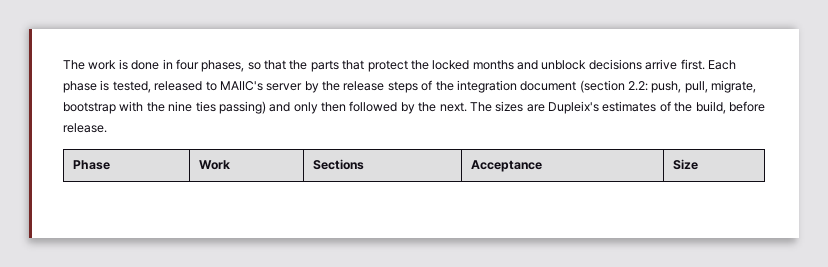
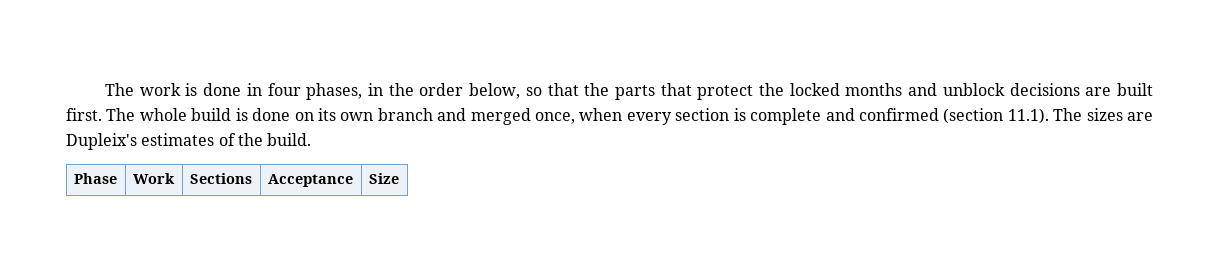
- The work is done in four phases, so that the parts that protect the locked months and unblock decisions arrive first. Each phase is tested, released to MAIIC's server by the release steps of the integration document (section 2.2: push, pull, migrate, bootstrap with the nine ties passing) and only then followed by the next. The sizes are Dupleix's estimates of the build, before release.
+ The work is done in four phases, in the order below, so that the parts that protect the locked months and unblock decisions are built first. The whole build is done on its own branch and merged once, when every section is complete and confirmed (section 11.1). The sizes are Dupleix's estimates of the build.

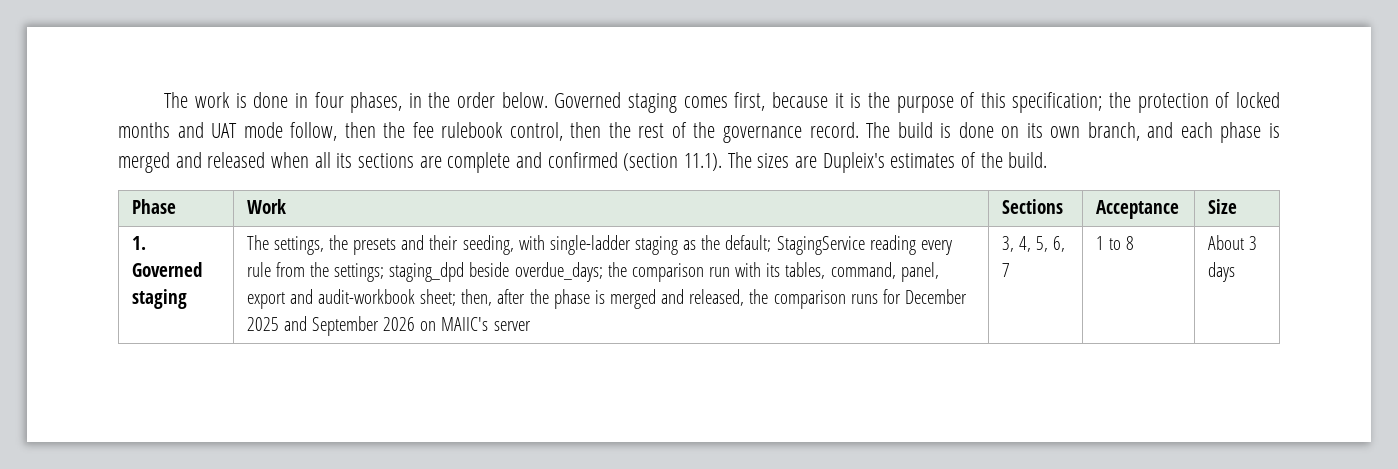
- The work is done in four phases, in the order below, so that the parts that protect the locked months and unblock decisions are built first. The whole build is done on its own branch and merged once, when every section is complete and confirmed (section 11.1). The sizes are Dupleix's estimates of the build.
+ The work is done in four phases, in the order below. Governed staging comes first, because it is the purpose of this specification; the protection of locked months and UAT mode follow, then the fee rulebook control, then the rest of the governance record. The build is done on its own branch, and each phase is merged and released when all its sections are complete and confirmed (section 11.1). The sizes are Dupleix's estimates of the build.
+ 1. Governed staging | The settings, the presets and their seeding, with single-ladder staging as the default; StagingService reading every rule from the settings; staging_dpd beside overdue_days; the comparison run with its tables, command, panel, export and audit-workbook sheet; then, after the phase is merged and released, the comparison runs for December 2025 and September 2026 on MAIIC's server | 3, 4, 5, 6, 7 | 1 to 8 | About 3 days

